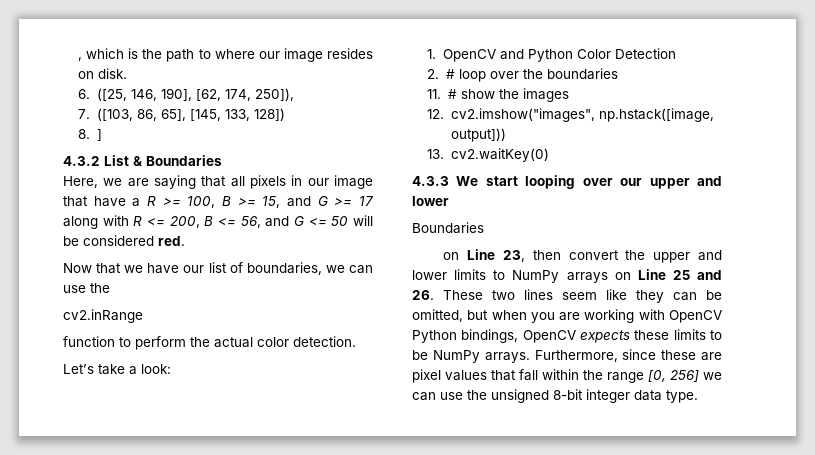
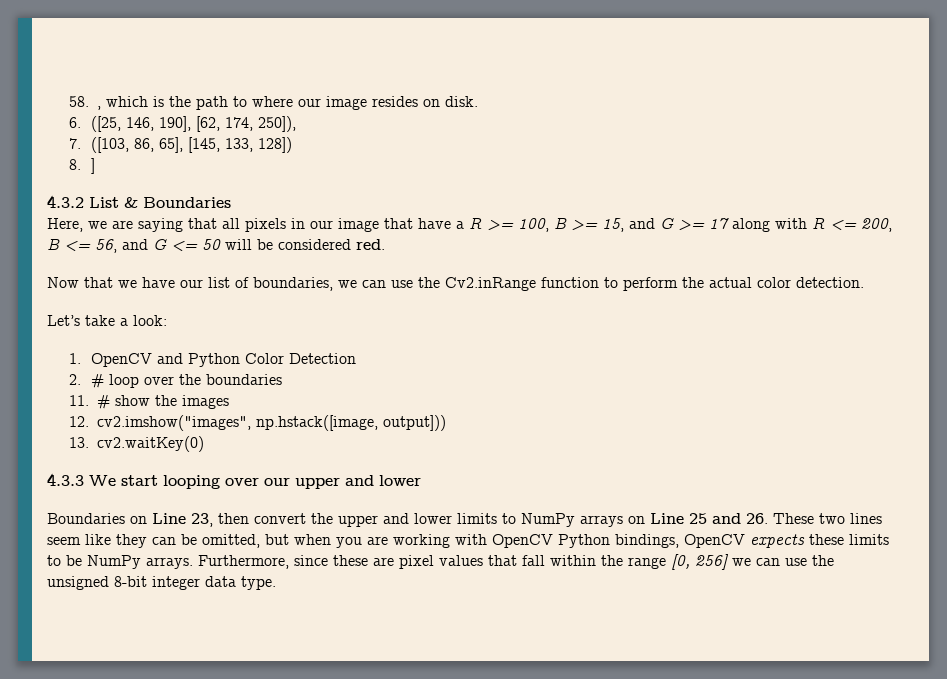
- , which is the path to where our image resides on disk.
+ 58. , which is the path to where our image resides on disk.
- Now that we have our list of boundaries, we can use the
- cv2.inRange
- function to perform the actual color detection.
+ Now that we have our list of boundaries, we can use the Cv2.inRange function to perform the actual color detection.
  4.3.3 We start looping over our upper and lower
- Boundaries
- on Line 23, then convert the upper and lower limits to NumPy arrays on Line 25 and 26. These two lines seem like they can be omitted, but when you are working with OpenCV Python bindings, OpenCV expects these limits to be NumPy arrays.
+ Boundaries on Line 23, then convert the upper and lower limits to NumPy arrays on Line 25 and 26. These two lines seem like they can be omitted, but when you are working with OpenCV Python bindings, OpenCV expects these limits to be NumPy arrays.

